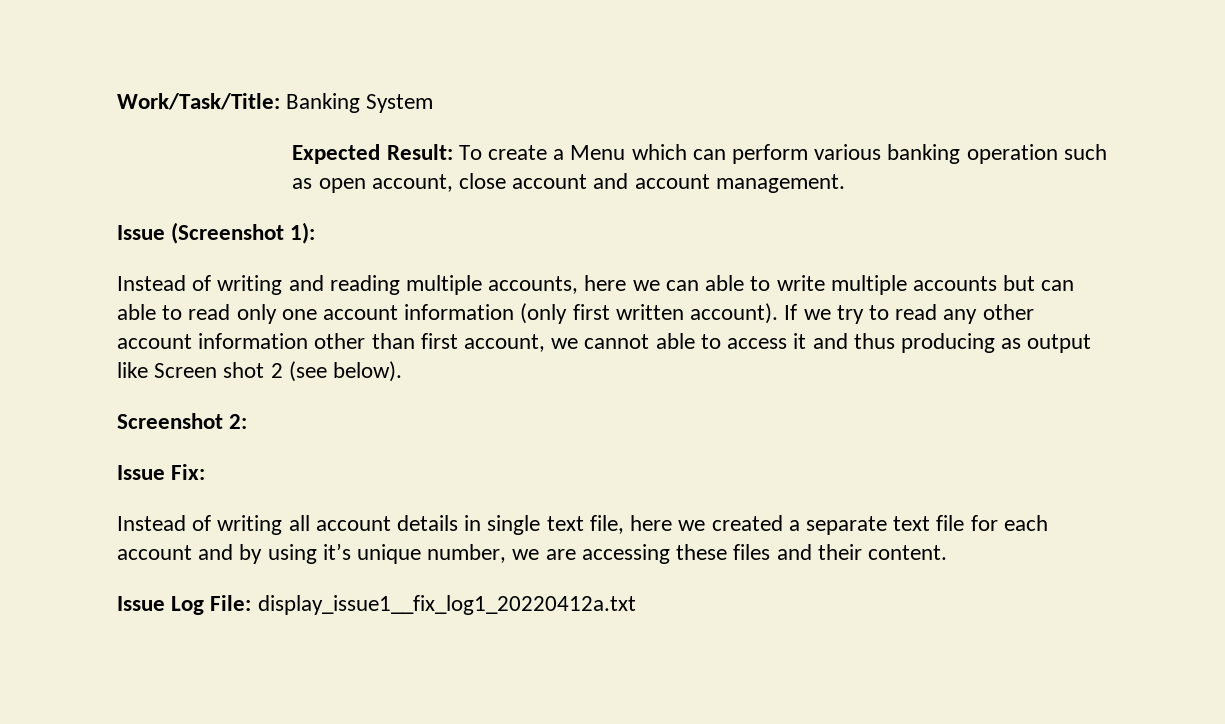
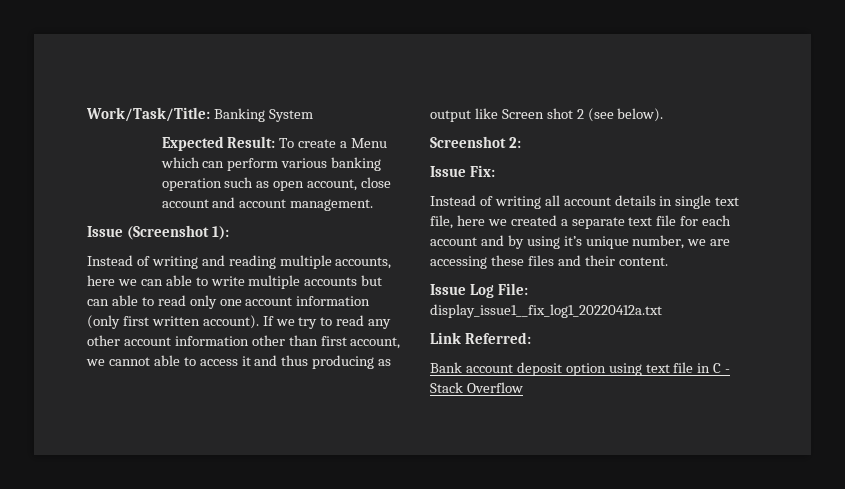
+ Link Referred:
+ Bank account deposit option using text file in C - Stack Overflow

